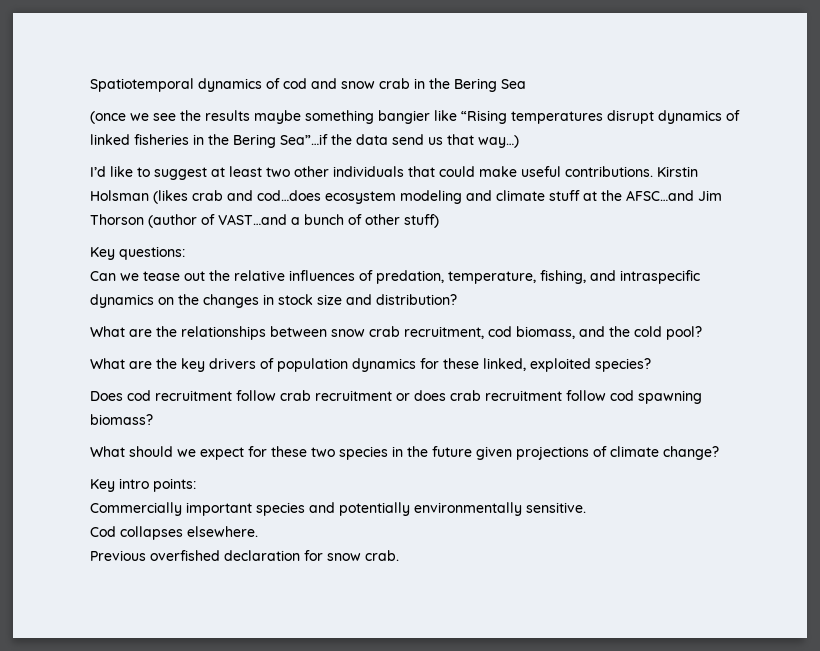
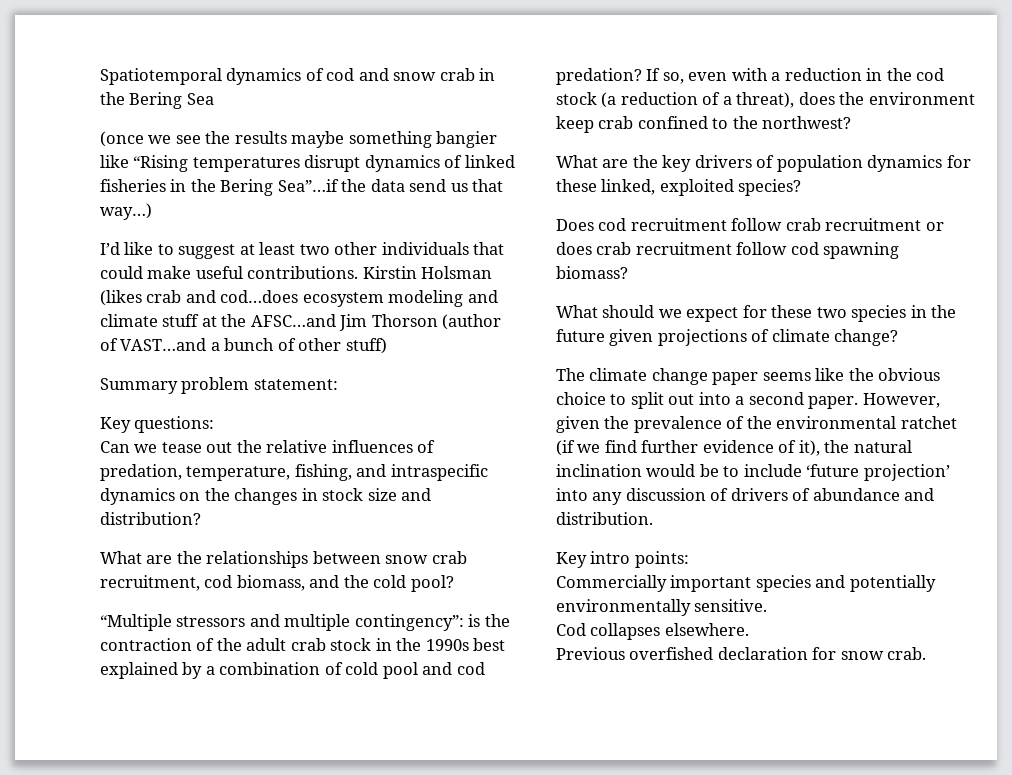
+ Summary problem statement:
+ “Multiple stressors and multiple contingency”: is the contraction of the adult crab stock in the 1990s best explained by a combination of cold pool and cod predation? If so, even with a reduction in the cod stock (a reduction of a threat), does the environment keep crab confined to the northwest?
+ The climate change paper seems like the obvious choice to split out into a second paper. However, given the prevalence of the environmental ratchet (if we find further evidence of it), the natural inclination would be to include ‘future projection’ into any discussion of drivers of abundance and distribution.

